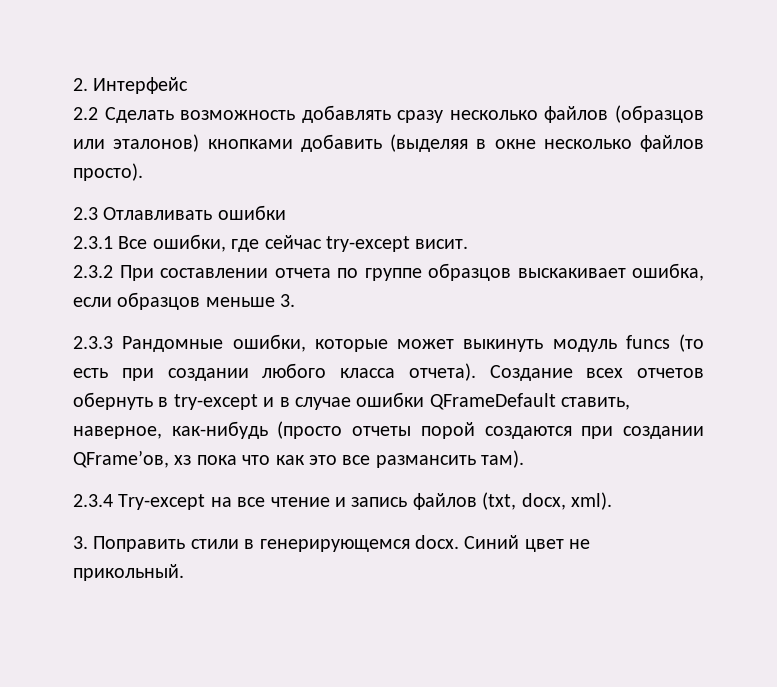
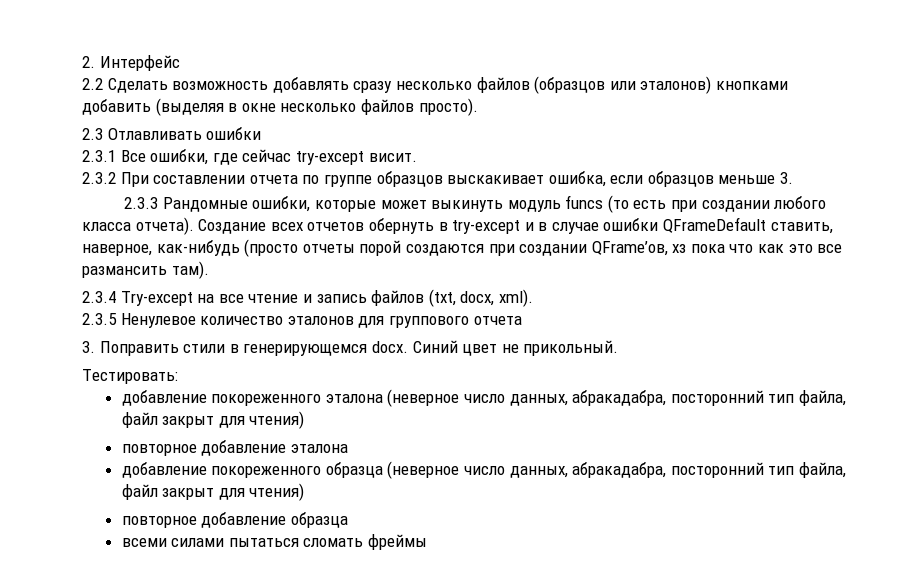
+ 2.3.5 Ненулевое количество эталонов для группового отчета
+ Тестировать:
+ добавление покореженного эталона (неверное число данных, абракадабра, посторонний тип файла, файл закрыт для чтения)
+ повторное добавление эталона
+ добавление покореженного образца (неверное число данных, абракадабра, посторонний тип файла, файл закрыт для чтения)
+ повторное добавление образца
+ всеми силами пытаться сломать фреймы

